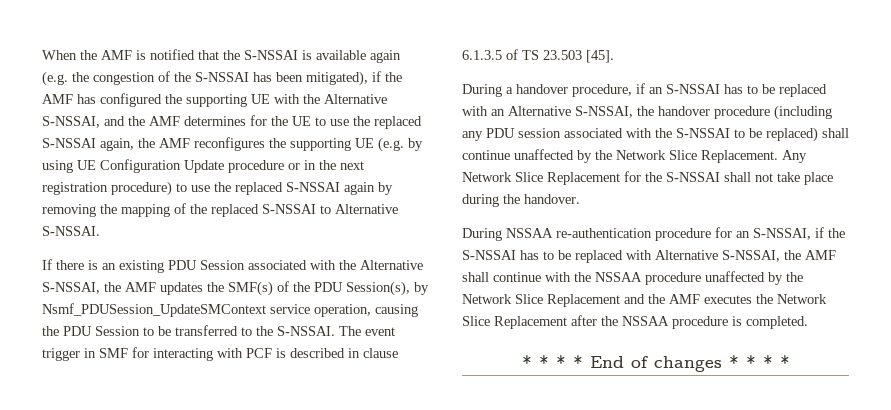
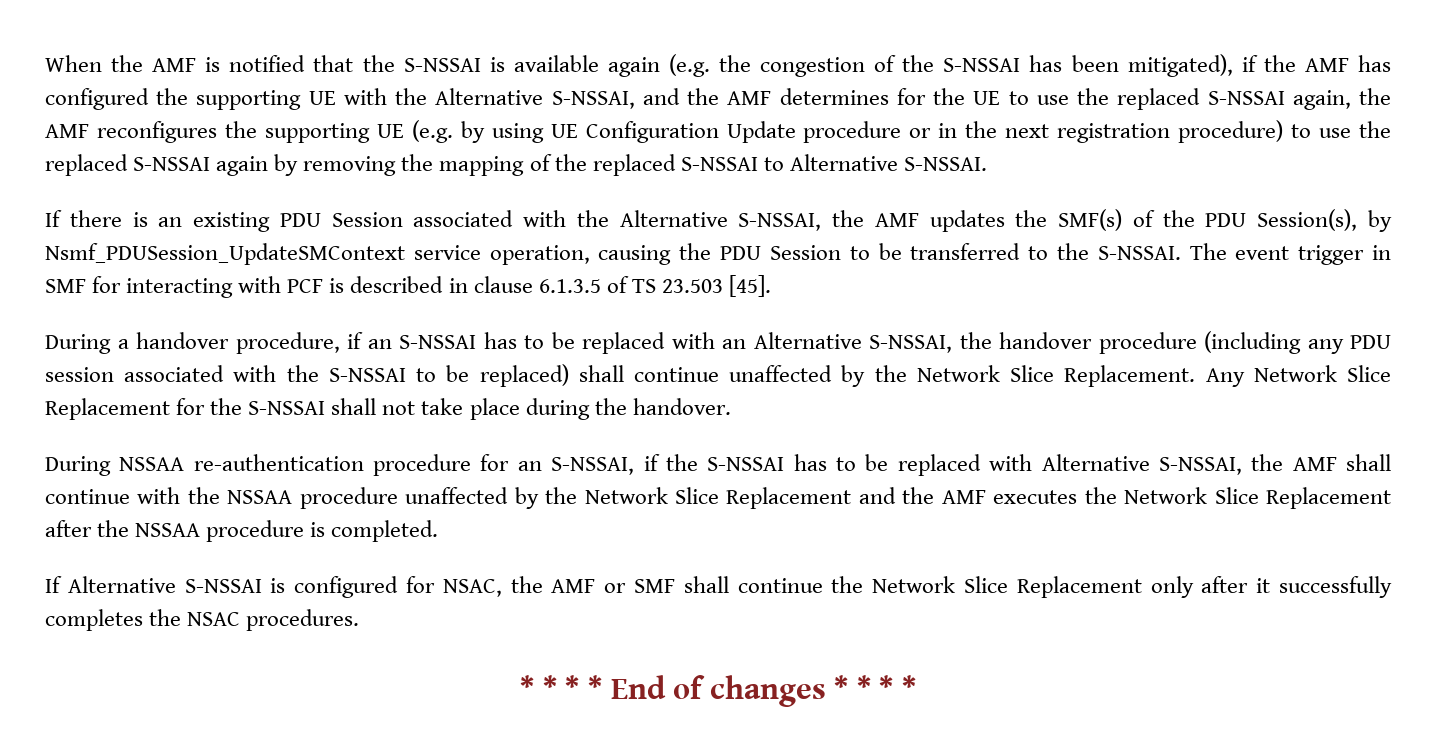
+ If Alternative S-NSSAI is configured for NSAC, the AMF or SMF shall continue the Network Slice Replacement only after it successfully completes the NSAC procedures.

